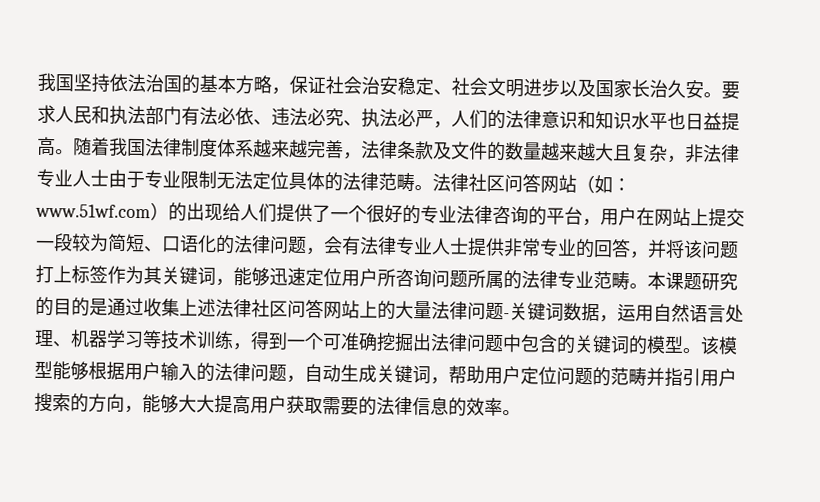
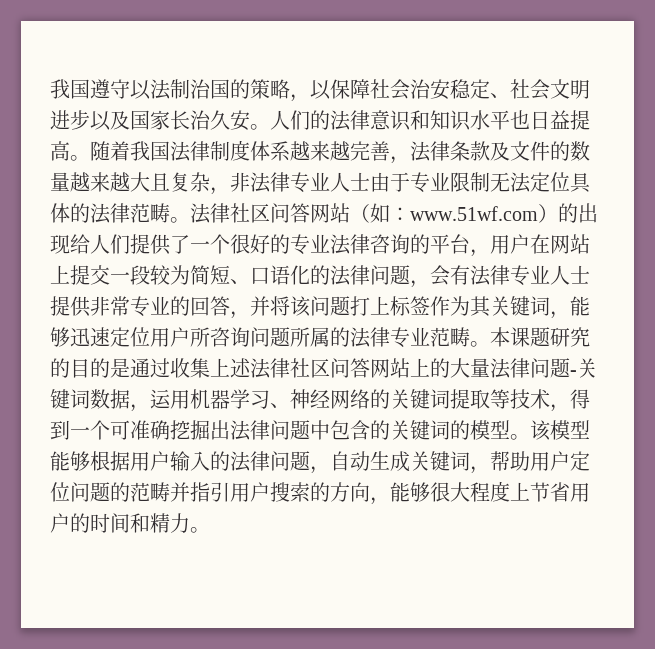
- 我国坚持依法治国的基本方略，保证社会治安稳定、社会文明进步以及国家长治久安。
+ 我国遵守以法制治国的策略，以保障社会治安稳定、社会文明进步以及国家长治久安。
- 要求人民和执法部门有法必依、违法必究、执法必严，人们的法律意识和知识水平也日益提高。
+ 人们的法律意识和知识水平也日益提高。
- 本课题研究的目的是通过收集上述法律社区问答网站上的大量法律问题-关键词数据，运用自然语言处理、机器学习等技术训练，得到一个可准确挖掘出法律问题中包含的关键词的模型。
+ 本课题研究的目的是通过收集上述法律社区问答网站上的大量法律问题-关键词数据，运用机器学习、神经网络的关键词提取等技术，得到一个可准确挖掘出法律问题中包含的关键词的模型。
- 该模型能够根据用户输入的法律问题，自动生成关键词，帮助用户定位问题的范畴并指引用户搜索的方向，能够大大提高用户获取需要的法律信息的效率。
+ 该模型能够根据用户输入的法律问题，自动生成关键词，帮助用户定位问题的范畴并指引用户搜索的方向，能够很大程度上节省用户的时间和精力。

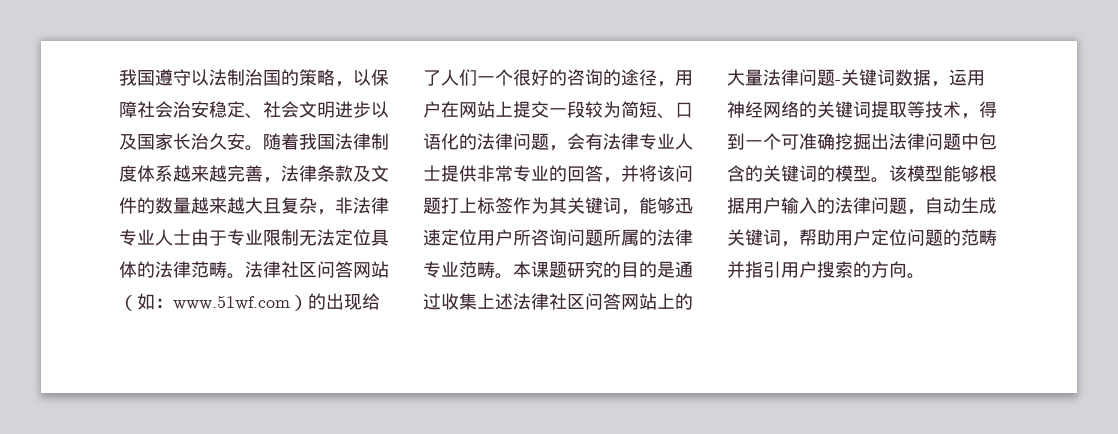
- 人们的法律意识和知识水平也日益提高。
- 法律社区问答网站（如：www.51wf.com）的出现给人们提供了一个很好的专业法律咨询的平台，用户在网站上提交一段较为简短、口语化的法律问题，会有法律专业人士提供非常专业的回答，并将该问题打上标签作为其关键词，能够迅速定位用户所咨询问题所属的法律专业范畴。
+ 法律社区问答网站（如：www.51wf.com）的出现给了人们一个很好的咨询的途径，用户在网站上提交一段较为简短、口语化的法律问题，会有法律专业人士提供非常专业的回答，并将该问题打上标签作为其关键词，能够迅速定位用户所咨询问题所属的法律专业范畴。
- 本课题研究的目的是通过收集上述法律社区问答网站上的大量法律问题-关键词数据，运用机器学习、神经网络的关键词提取等技术，得到一个可准确挖掘出法律问题中包含的关键词的模型。
+ 本课题研究的目的是通过收集上述法律社区问答网站上的大量法律问题-关键词数据，运用神经网络的关键词提取等技术，得到一个可准确挖掘出法律问题中包含的关键词的模型。
- 该模型能够根据用户输入的法律问题，自动生成关键词，帮助用户定位问题的范畴并指引用户搜索的方向，能够很大程度上节省用户的时间和精力。
+ 该模型能够根据用户输入的法律问题，自动生成关键词，帮助用户定位问题的范畴并指引用户搜索的方向。

